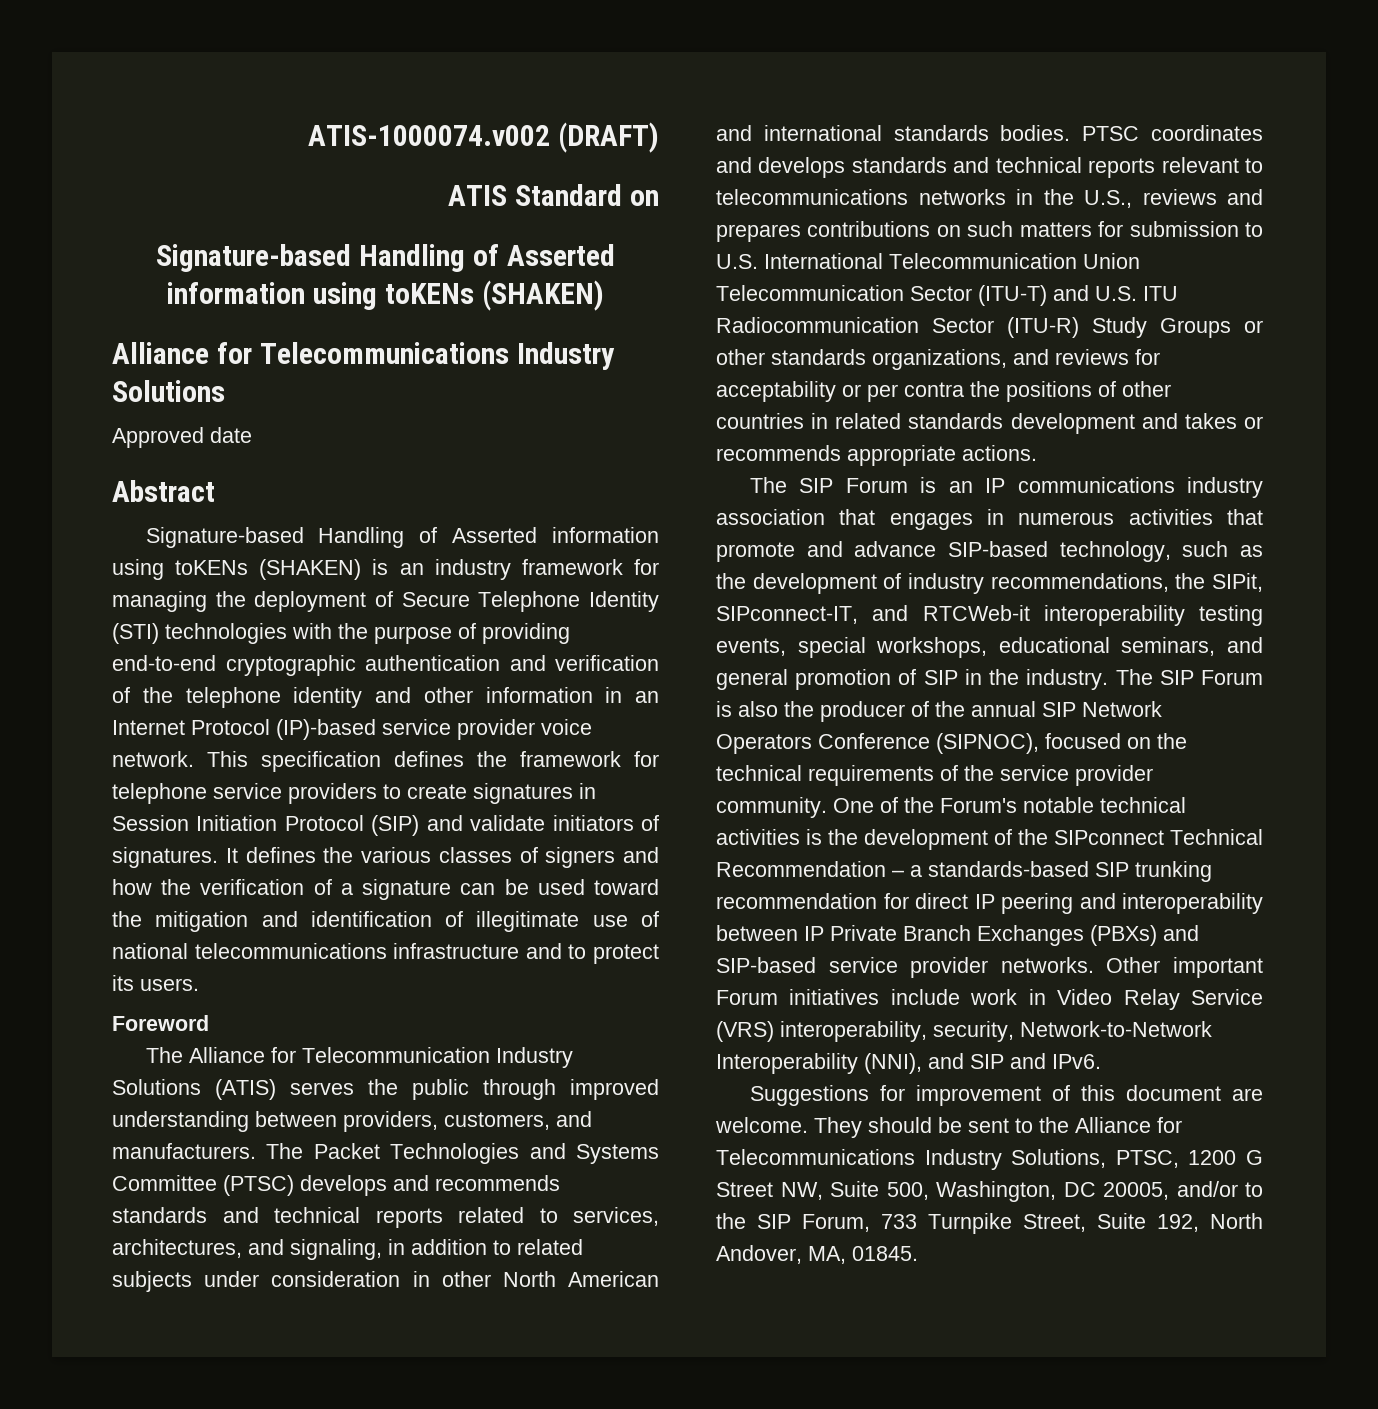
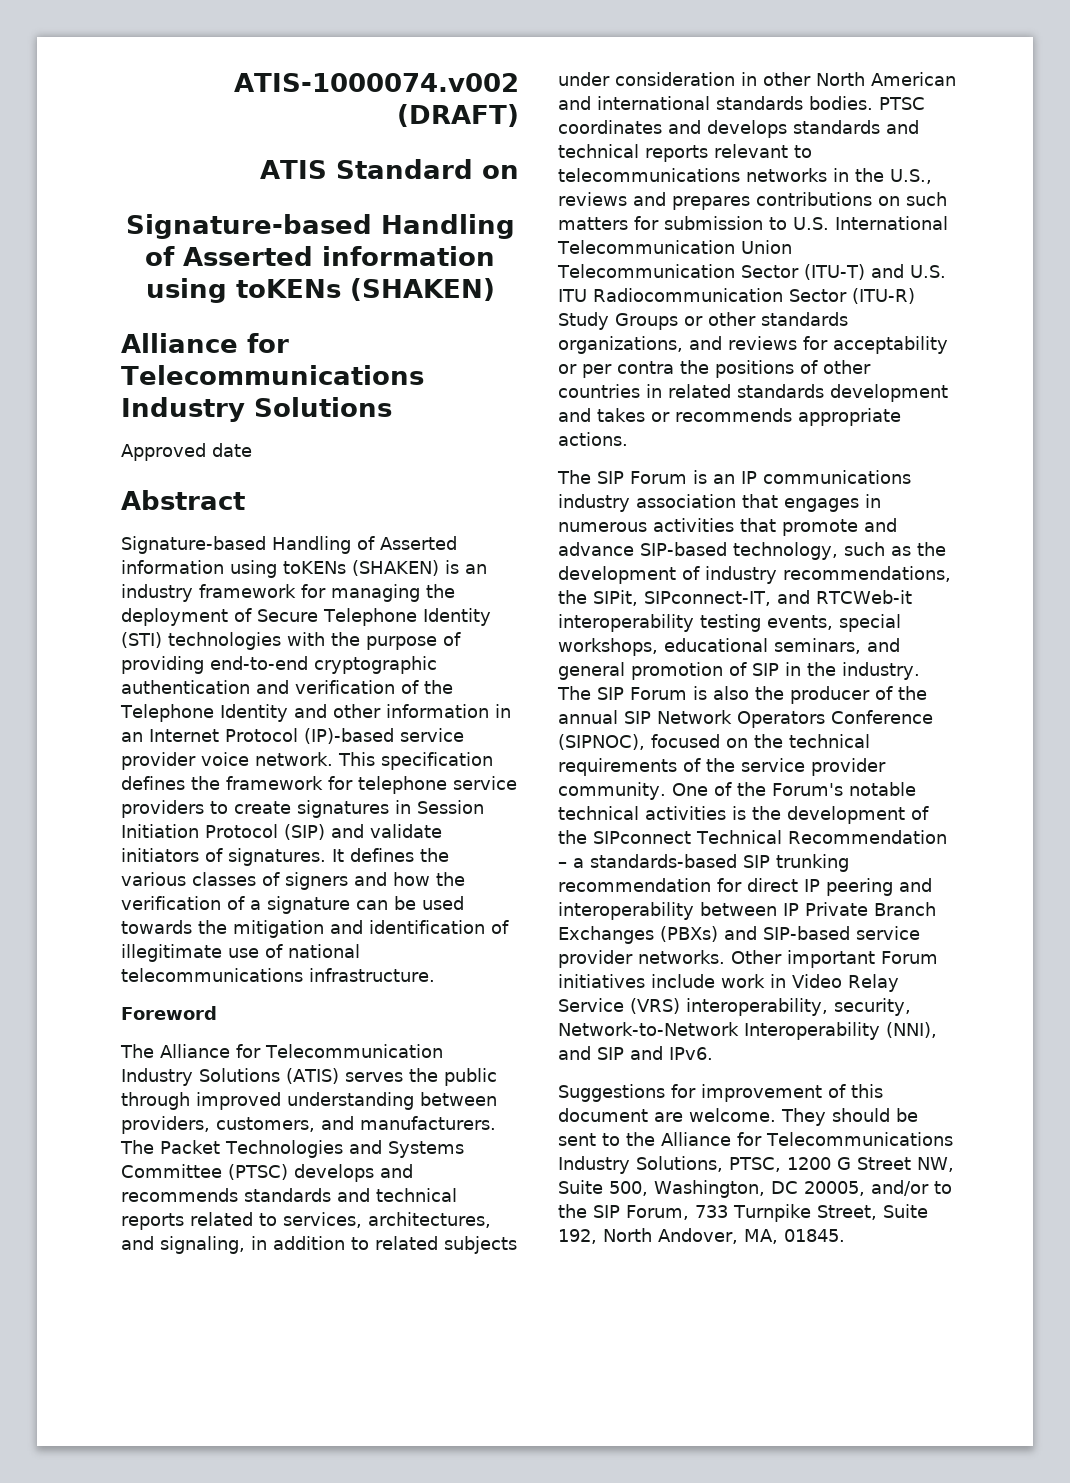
- Signature-based Handling of Asserted information using toKENs (SHAKEN) is an industry framework for managing the deployment of Secure Telephone Identity (STI) technologies with the purpose of providing end-to-end cryptographic authentication and verification of the telephone identity and other information in an Internet Protocol (IP)-based service provider voice network.
+ Signature-based Handling of Asserted information using toKENs (SHAKEN) is an industry framework for managing the deployment of Secure Telephone Identity (STI) technologies with the purpose of providing end-to-end cryptographic authentication and verification of the Telephone Identity and other information in an Internet Protocol (IP)-based service provider voice network.
- It defines the various classes of signers and how the verification of a signature can be used toward the mitigation and identification of illegitimate use of national telecommunications infrastructure and to protect its users.
+ It defines the various classes of signers and how the verification of a signature can be used towards the mitigation and identification of illegitimate use of national telecommunications infrastructure.

